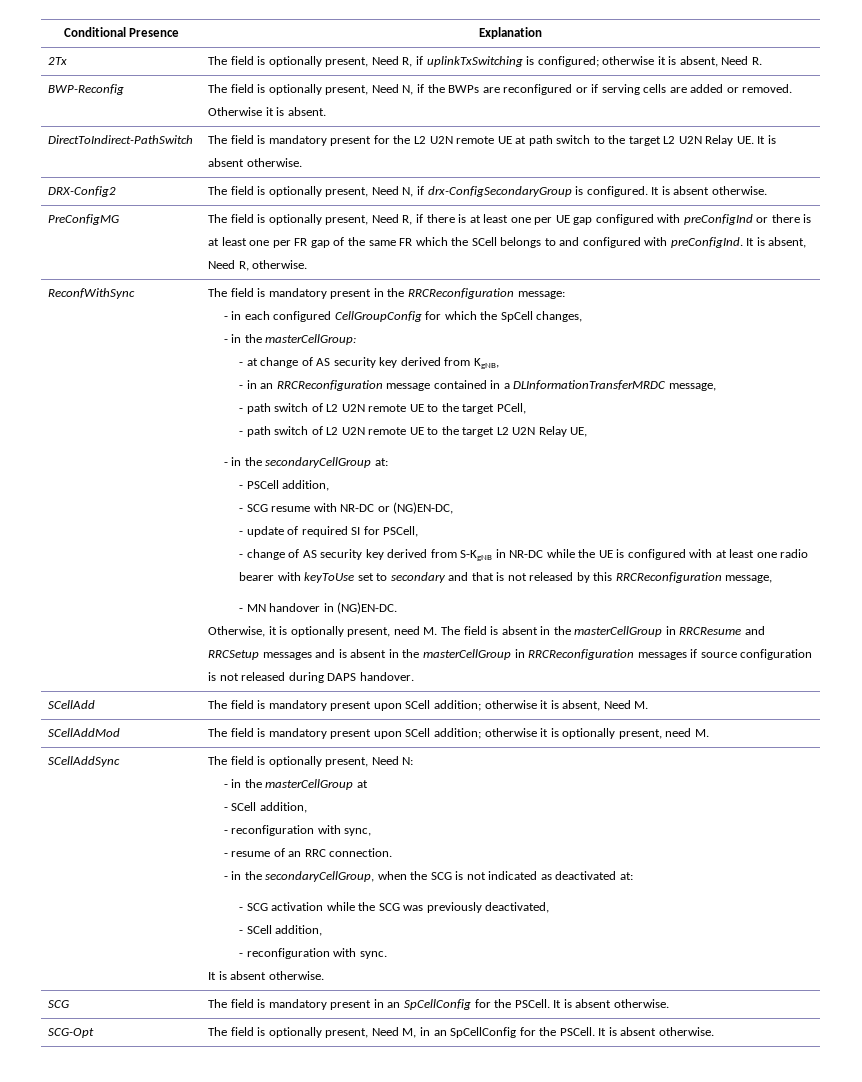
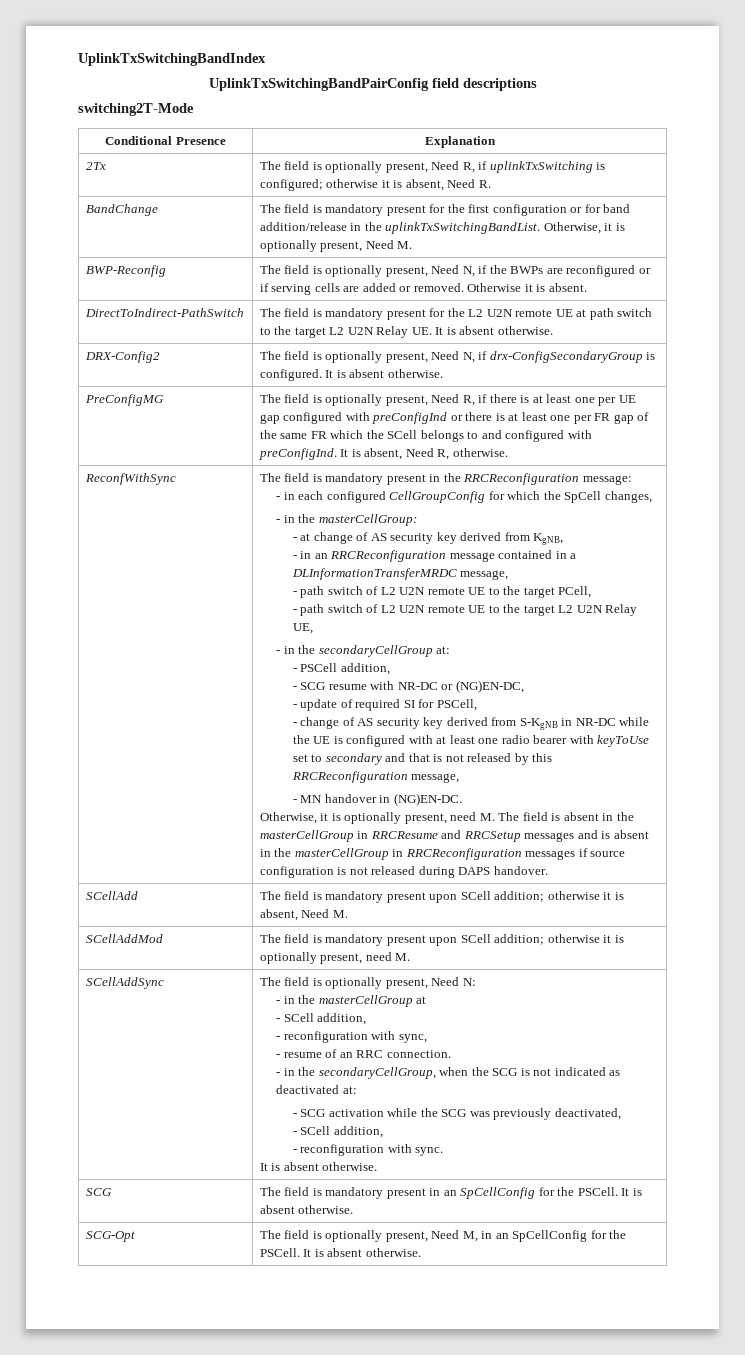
+ UplinkTxSwitchingBandIndex
+ UplinkTxSwitchingBandPairConfig field descriptions
+ switching2T-Mode
+ BandChange | The field is mandatory present for the first configuration or for band addition/release in the uplinkTxSwitchingBandList. Otherwise, it is optionally present, Need M.

